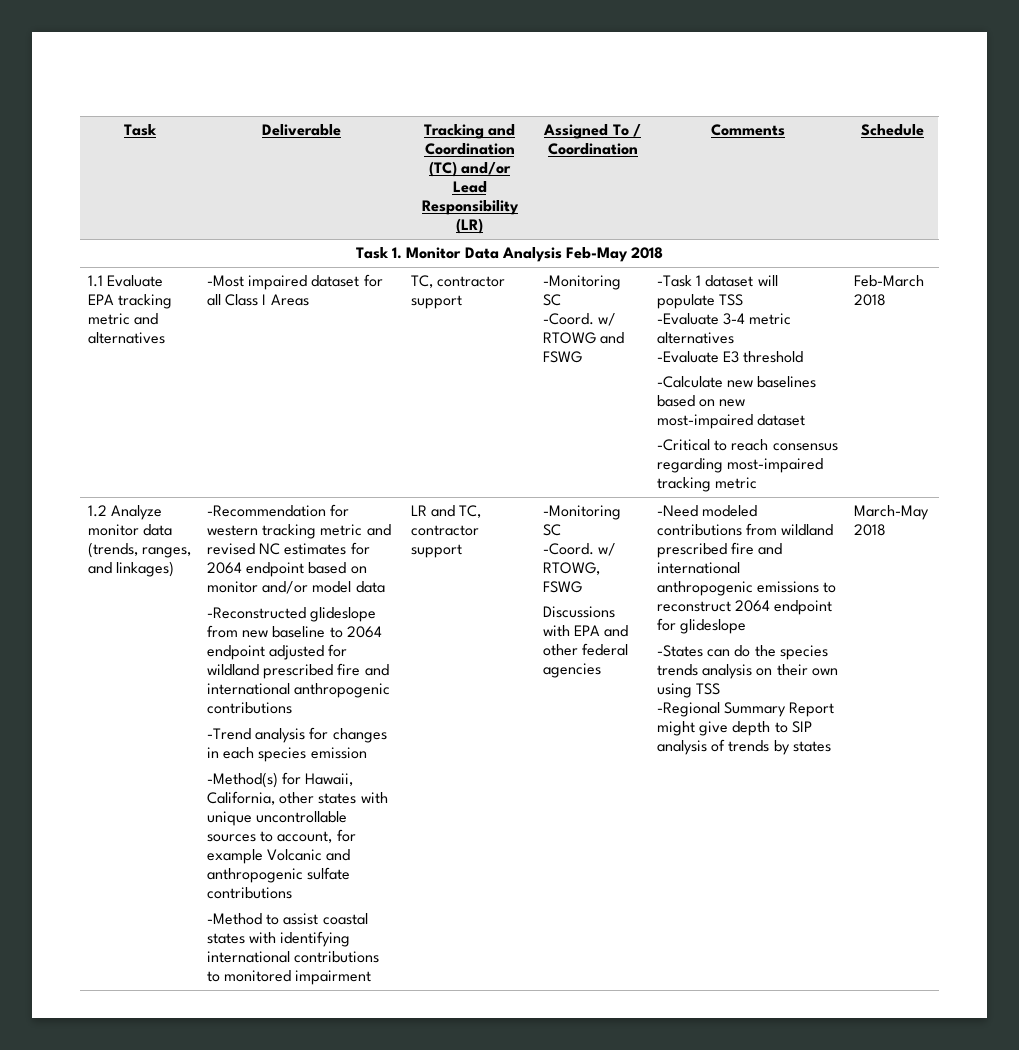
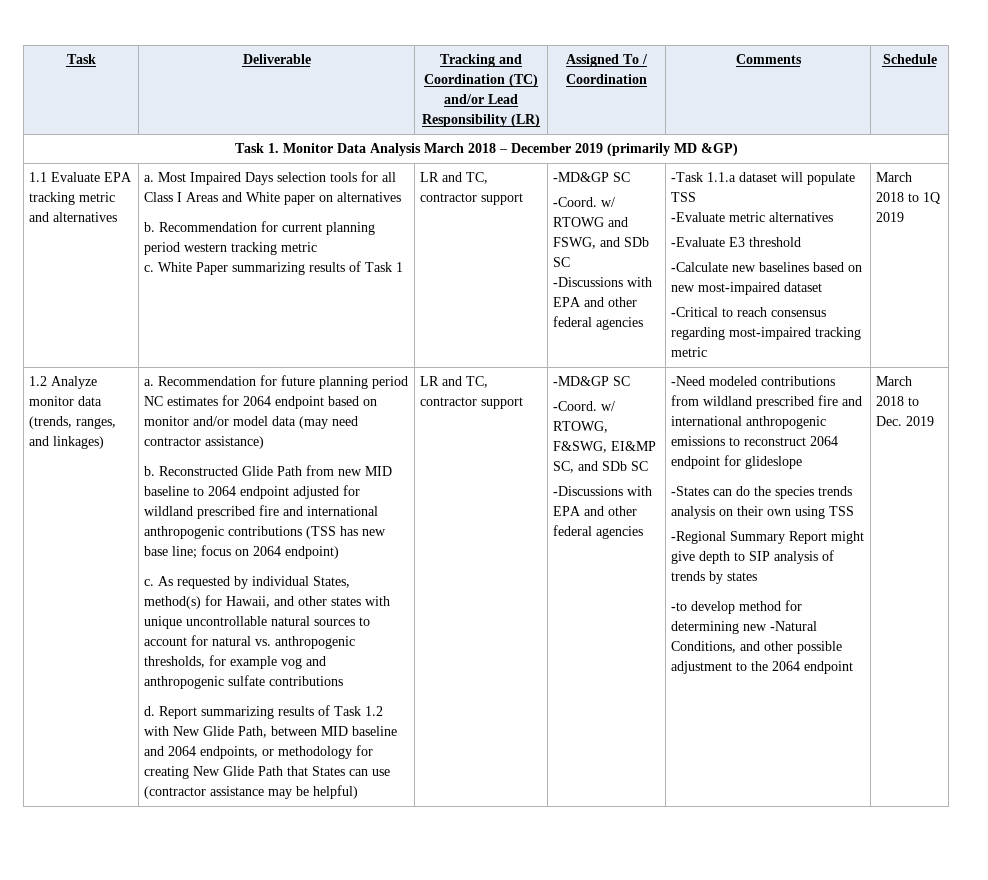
- Task 1. Monitor Data Analysis Feb-May 2018
+ Task 1. Monitor Data Analysis March 2018 – December 2019 (primarily MD &GP)
- -Most impaired dataset for all Class I Areas | TC, contractor support | -Monitoring SC
+ a. Most Impaired Days selection tools for all Class I Areas and White paper on alternatives
+ b. Recommendation for current planning period western tracking metric
+ c. White Paper summarizing results of Task 1 | LR and TC, contractor support | -MD&GP SC
- -Coord. w/ RTOWG and FSWG
+ -Coord. w/ RTOWG and FSWG, and SDb SC
+ -Discussions with EPA and other federal agencies
- -Task 1 dataset will populate TSS
+ -Task 1.1.a dataset will populate TSS
- -Evaluate 3-4 metric alternatives
+ -Evaluate metric alternatives
- Feb-March 2018
+ March 2018 to 1Q 2019
- -Recommendation for western tracking metric and revised NC estimates for 2064 endpoint based on monitor and/or model data
- -Reconstructed glideslope from new baseline to 2064 endpoint adjusted for wildland prescribed fire and international anthropogenic contributions
- -Trend analysis for changes in each species emission
- -Method(s) for Hawaii, California, other states with unique uncontrollable sources to account, for example Volcanic and anthropogenic sulfate contributions
+ a. Recommendation for future planning period NC estimates for 2064 endpoint based on monitor and/or model data (may need contractor assistance)
+ b. Reconstructed Glide Path from new MID baseline to 2064 endpoint adjusted for wildland prescribed fire and international anthropogenic contributions (TSS has new base line; focus on 2064 endpoint)
+ c. As requested by individual States, method(s) for Hawaii, and other states with unique uncontrollable natural sources to account for natural vs. anthropogenic thresholds, for example vog and anthropogenic sulfate contributions
- -Method to assist coastal states with identifying international contributions to monitored impairment | LR and TC, contractor support | -Monitoring SC
+ d. Report summarizing results of Task 1.2 with New Glide Path, between MID baseline and 2064 endpoints, or methodology for creating New Glide Path that States can use (contractor assistance may be helpful) | LR and TC, contractor support | -MD&GP SC
- -Coord. w/ RTOWG, FSWG
- Discussions with EPA and other federal agencies
+ -Coord. w/ RTOWG, F&SWG, EI&MP SC, and SDb SC
+ -Discussions with EPA and other federal agencies
- March-May 2018
+ -to develop method for determining new -Natural Conditions, and other possible adjustment to the 2064 endpoint | March 2018 to Dec. 2019

